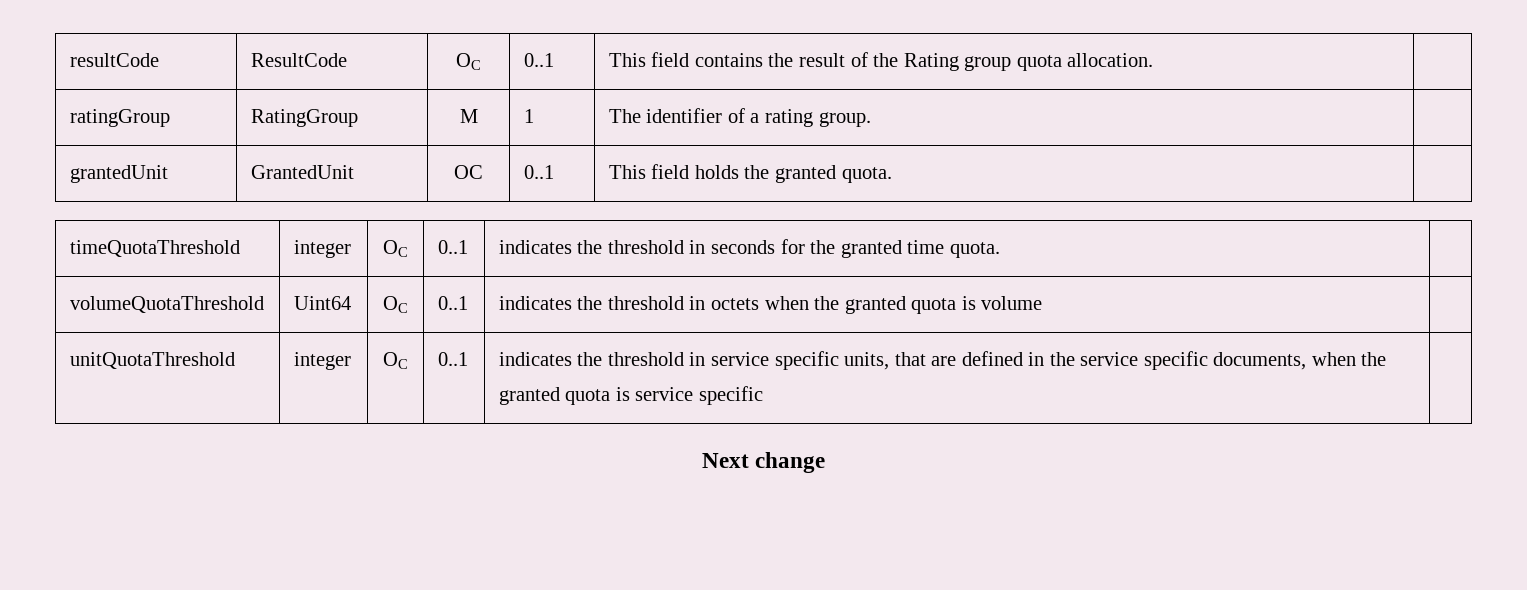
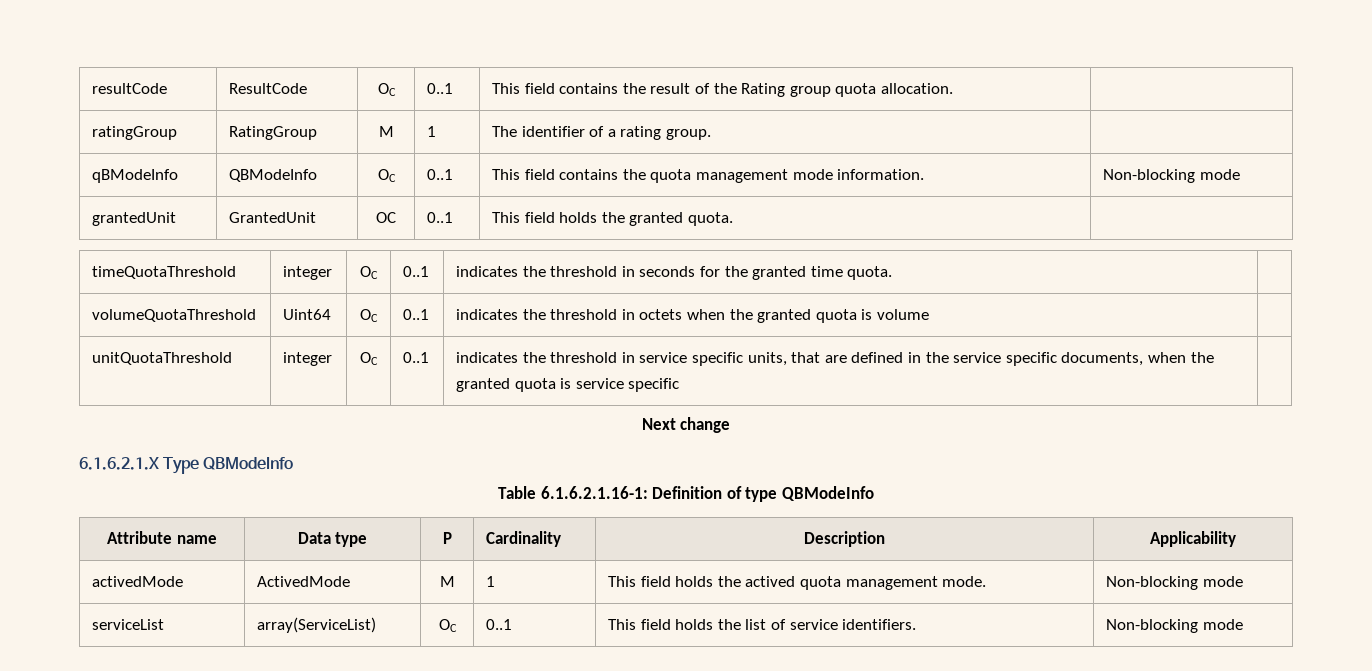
+ qBModeInfo | QBModeInfo | OC | 0..1 | This field contains the quota management mode information. | Non-blocking mode
+ 6.1.6.2.1.X Type QBModeInfo
+ Table 6.1.6.2.1.16-1: Definition of type QBModeInfo
+ Attribute name | Data type | P | Cardinality | Description | Applicability
+ activedMode | ActivedMode | M | 1 | This field holds the actived quota management mode. | Non-blocking mode
+ serviceList | array(ServiceList) | OC | 0..1 | This field holds the list of service identifiers. | Non-blocking mode

